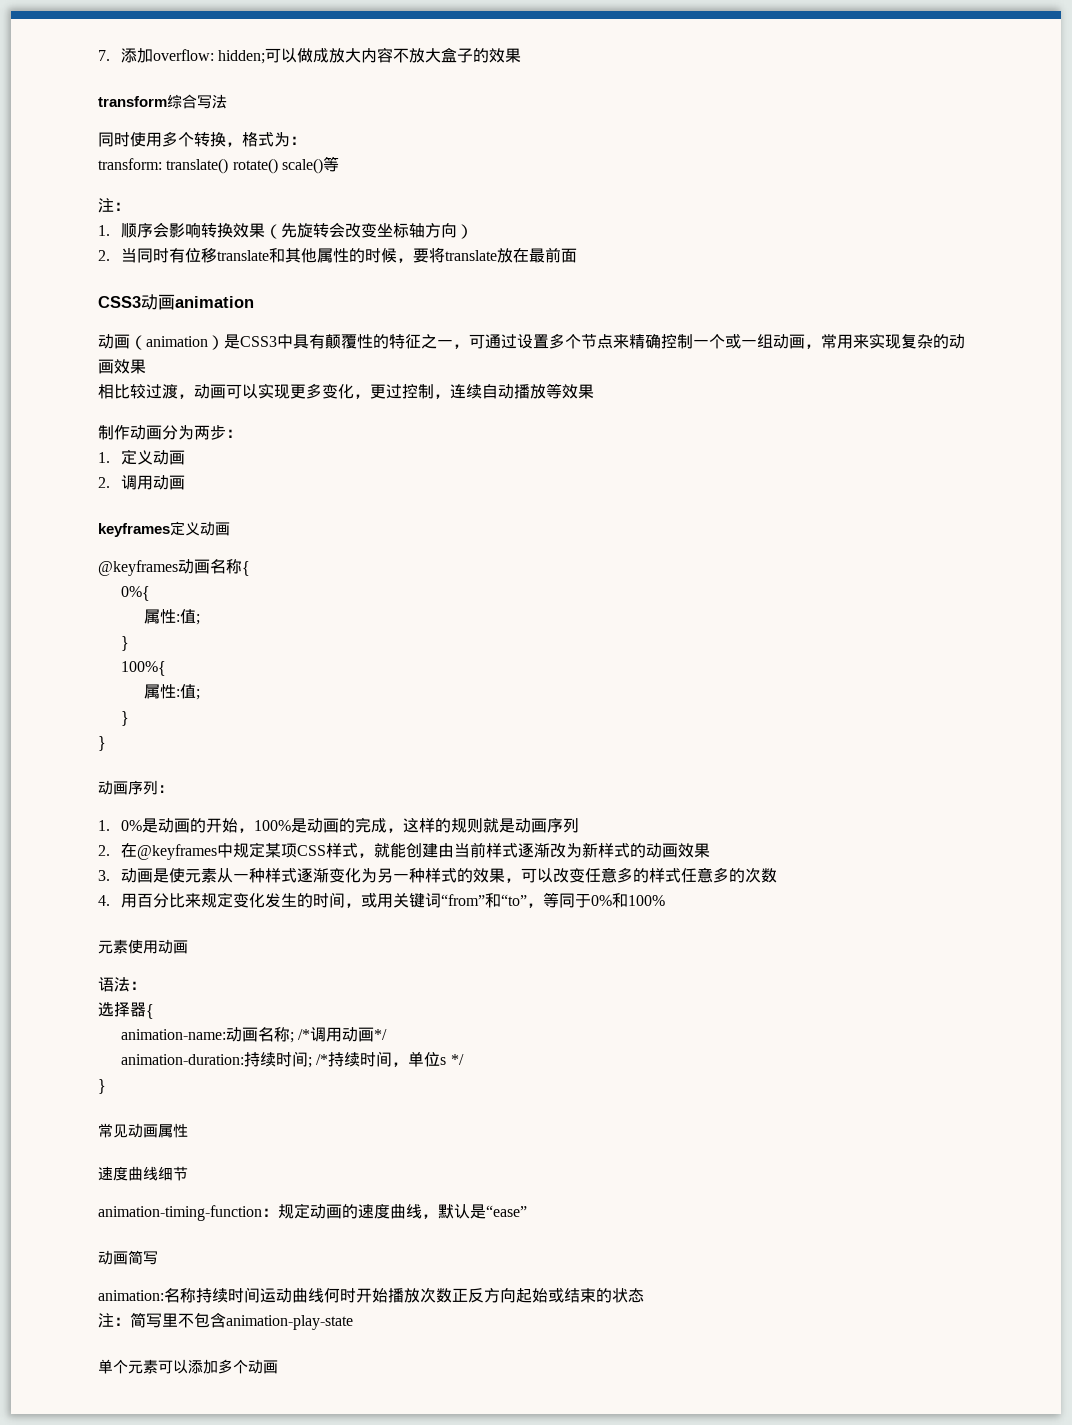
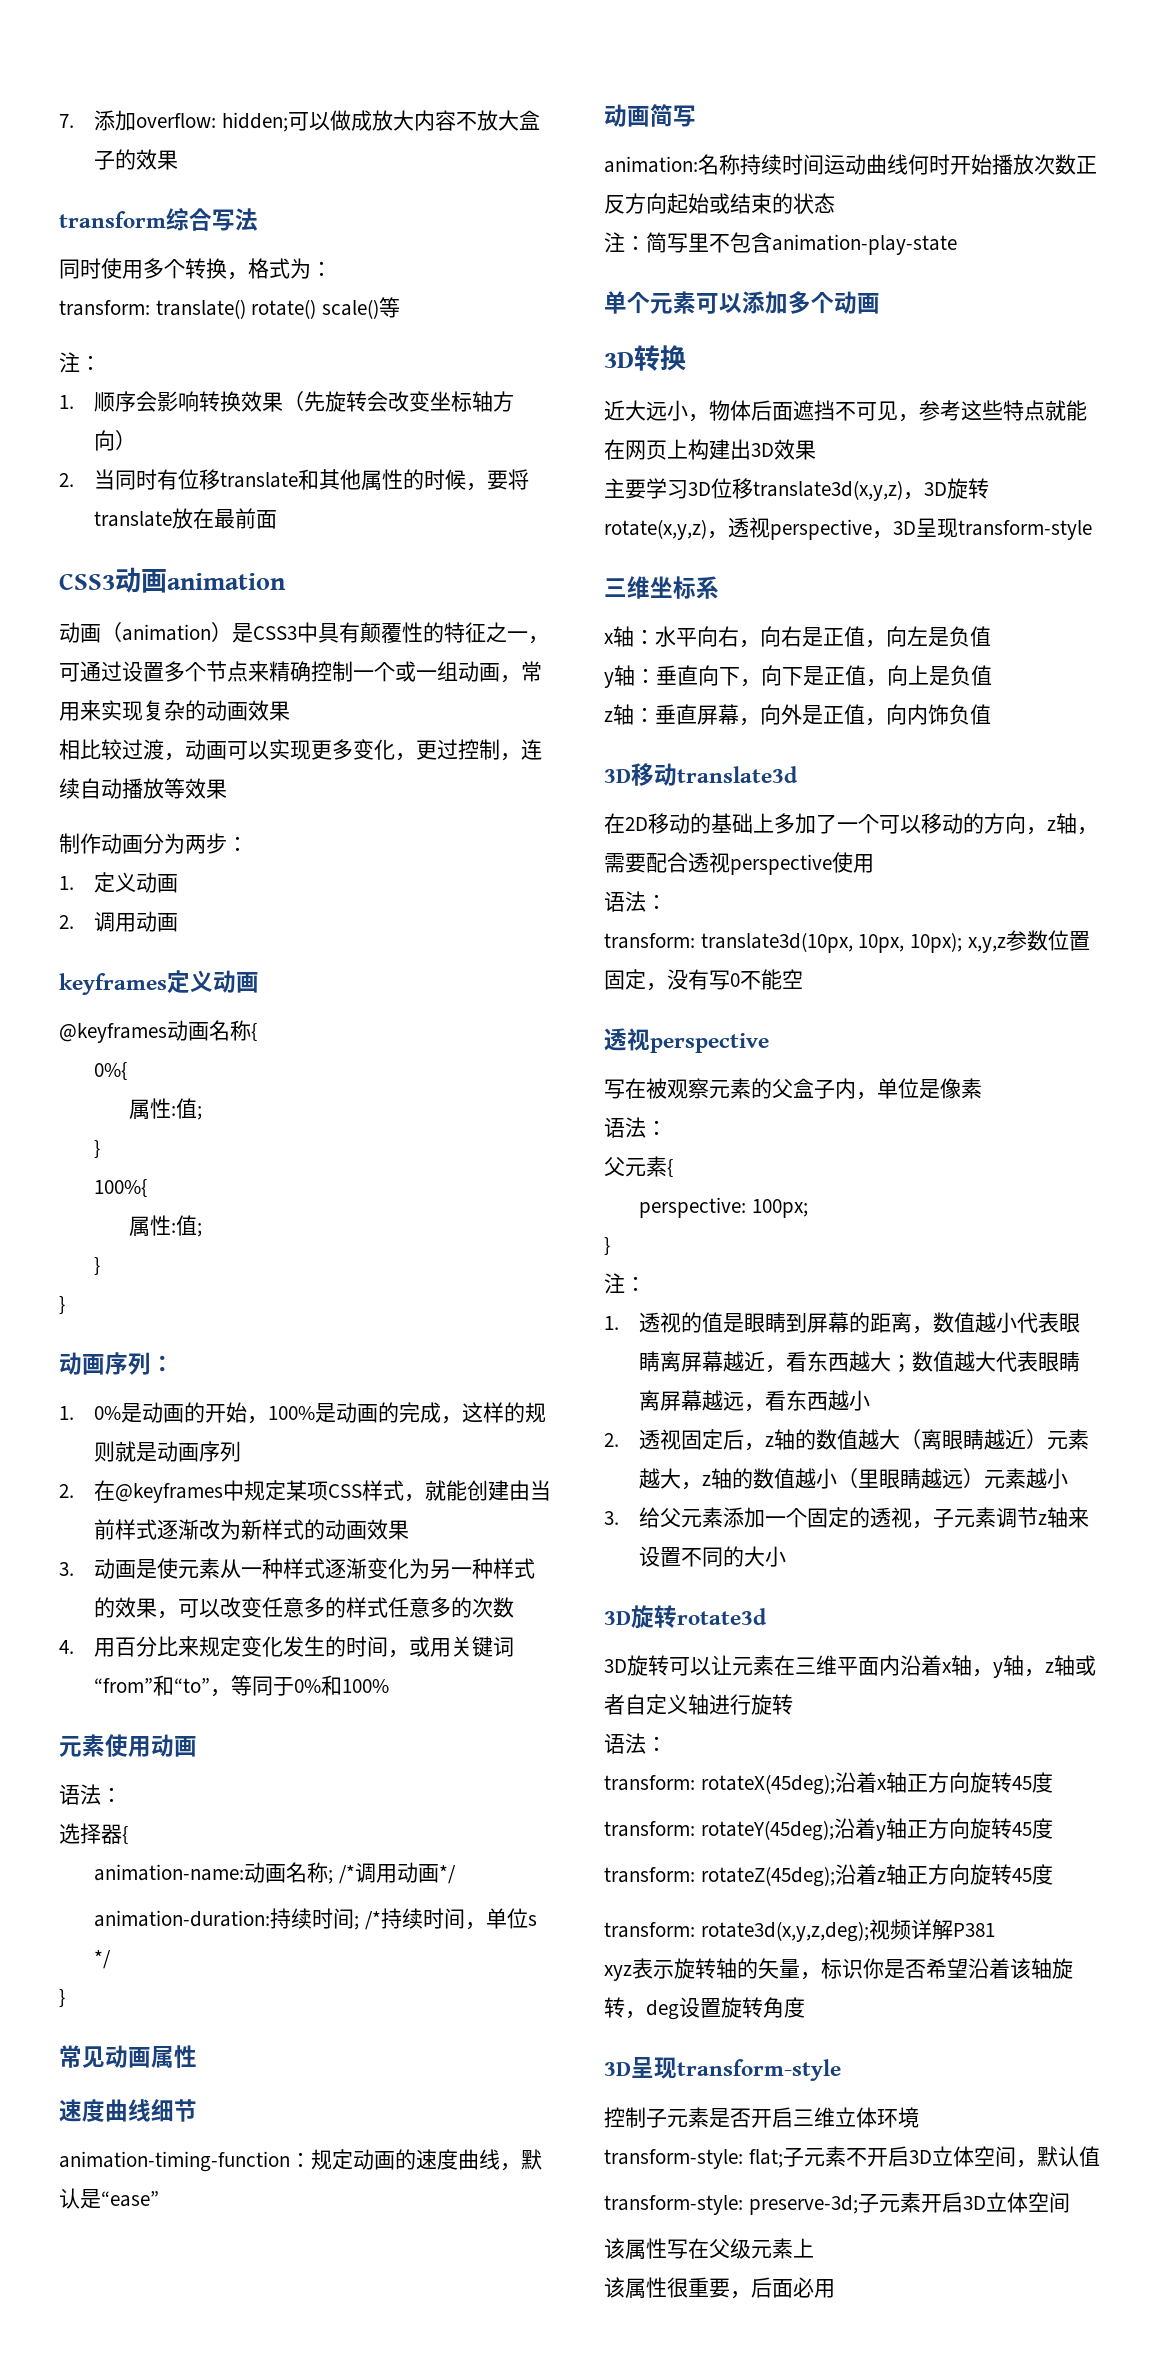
+ 3D转换
+ 近大远小，物体后面遮挡不可见，参考这些特点就能在网页上构建出3D效果
+ 主要学习3D位移translate3d(x,y,z)，3D旋转rotate(x,y,z)，透视perspective，3D呈现transform-style
+ 三维坐标系
+ x轴：水平向右，向右是正值，向左是负值
+ y轴：垂直向下，向下是正值，向上是负值
+ z轴：垂直屏幕，向外是正值，向内饰负值
+ 3D移动translate3d
+ 在2D移动的基础上多加了一个可以移动的方向，z轴，需要配合透视perspective使用
+ 语法：
+ transform: translate3d(10px, 10px, 10px); x,y,z参数位置固定，没有写0不能空
+ 透视perspective
+ 写在被观察元素的父盒子内，单位是像素
+ 语法：
+ 父元素{
+ perspective: 100px;
+ }
+ 注：
+ 1.透视的值是眼睛到屏幕的距离，数值越小代表眼睛离屏幕越近，看东西越大；数值越大代表眼睛离屏幕越远，看东西越小
+ 2.透视固定后，z轴的数值越大（离眼睛越近）元素越大，z轴的数值越小（里眼睛越远）元素越小
+ 3.给父元素添加一个固定的透视，子元素调节z轴来设置不同的大小
+ 3D旋转rotate3d
+ 3D旋转可以让元素在三维平面内沿着x轴，y轴，z轴或者自定义轴进行旋转
+ 语法：
+ transform: rotateX(45deg);沿着x轴正方向旋转45度
+ transform: rotateY(45deg);沿着y轴正方向旋转45度
+ transform: rotateZ(45deg);沿着z轴正方向旋转45度
+ transform: rotate3d(x,y,z,deg);视频详解P381
+ xyz表示旋转轴的矢量，标识你是否希望沿着该轴旋转，deg设置旋转角度
+ 3D呈现transform-style
+ 控制子元素是否开启三维立体环境
+ transform-style: flat;子元素不开启3D立体空间，默认值
+ transform-style: preserve-3d;子元素开启3D立体空间
+ 该属性写在父级元素上
+ 该属性很重要，后面必用

